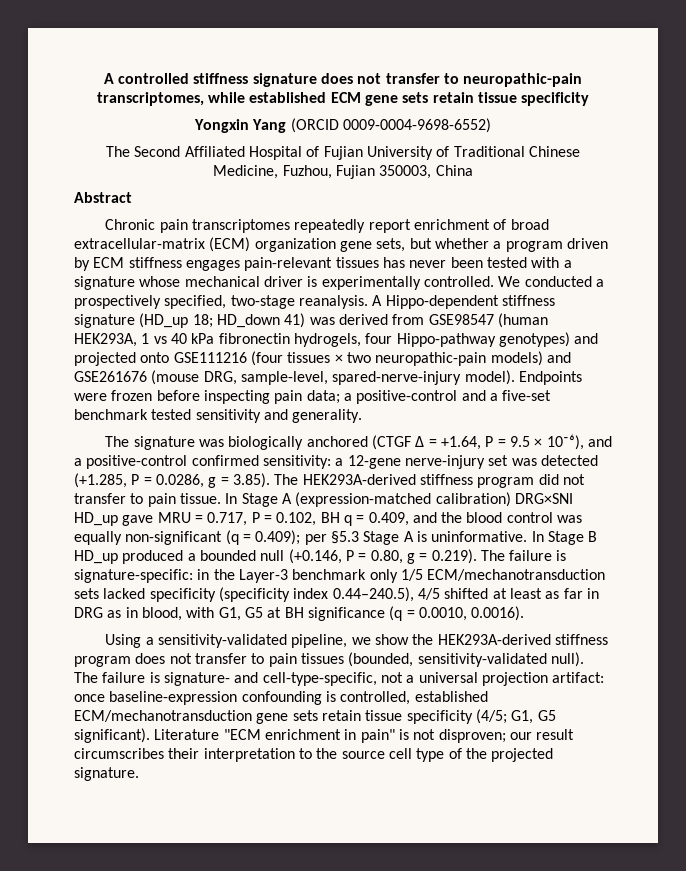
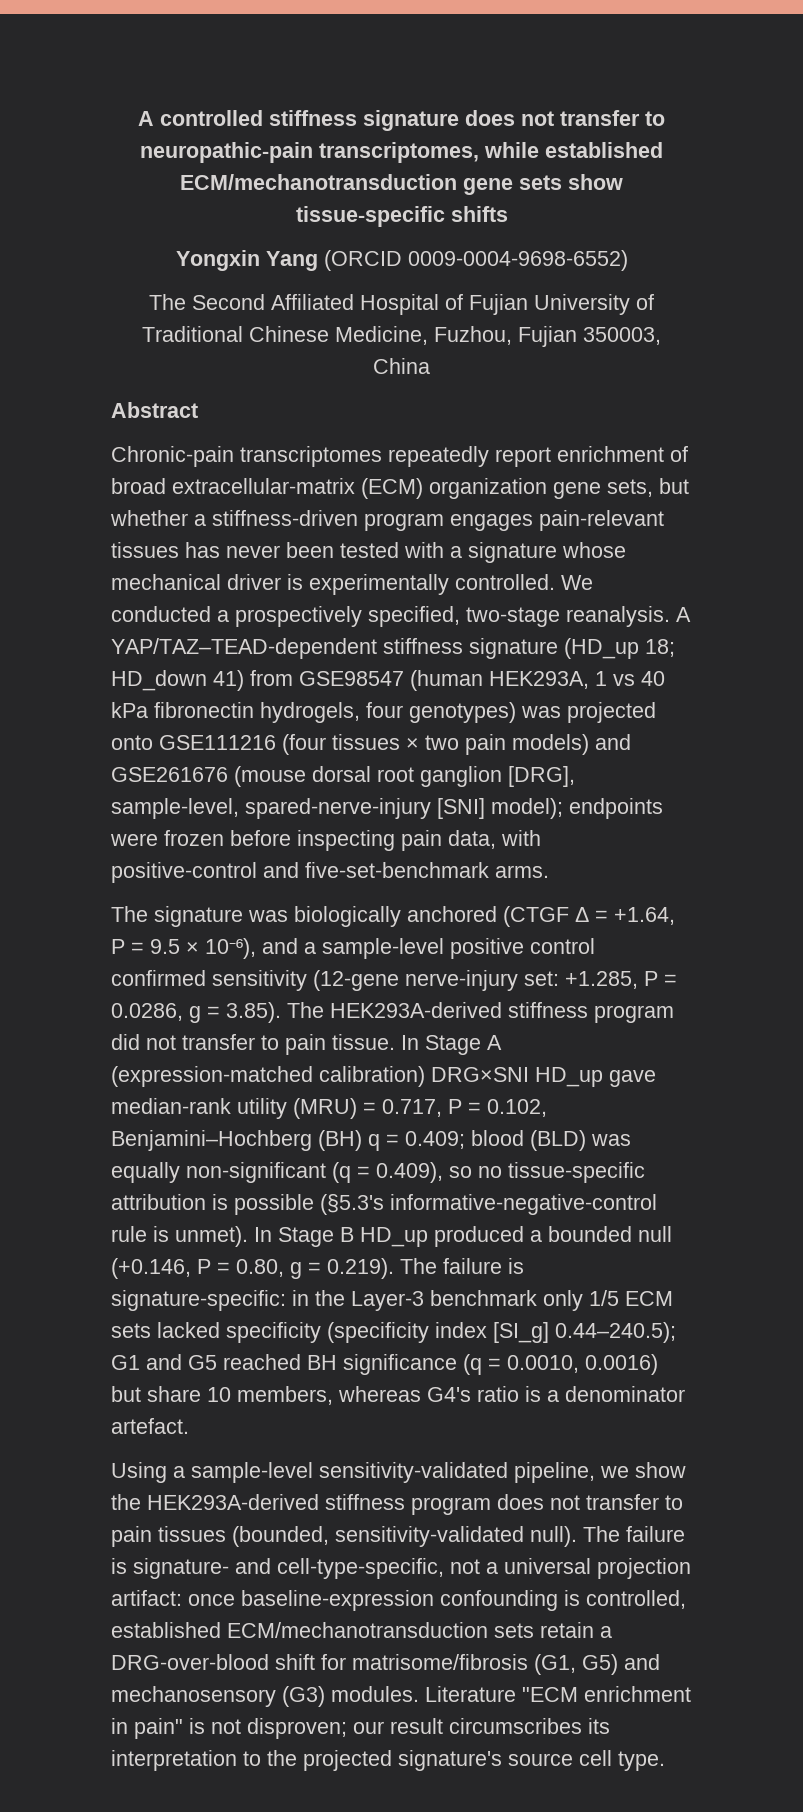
- A controlled stiffness signature does not transfer to neuropathic-pain transcriptomes, while established ECM gene sets retain tissue specificity
+ A controlled stiffness signature does not transfer to neuropathic-pain transcriptomes, while established ECM/mechanotransduction gene sets show tissue-specific shifts
- Chronic pain transcriptomes repeatedly report enrichment of broad extracellular-matrix (ECM) organization gene sets, but whether a program driven by ECM stiffness engages pain-relevant tissues has never been tested with a signature whose mechanical driver is experimentally controlled.
+ Chronic-pain transcriptomes repeatedly report enrichment of broad extracellular-matrix (ECM) organization gene sets, but whether a stiffness-driven program engages pain-relevant tissues has never been tested with a signature whose mechanical driver is experimentally controlled.
- A Hippo-dependent stiffness signature (HD_up 18; HD_down 41) was derived from GSE98547 (human HEK293A, 1 vs 40 kPa fibronectin hydrogels, four Hippo-pathway genotypes) and projected onto GSE111216 (four tissues × two neuropathic-pain models) and GSE261676 (mouse DRG, sample-level, spared-nerve-injury model). Endpoints were frozen before inspecting pain data; a positive-control and a five-set benchmark tested sensitivity and generality.
+ A YAP/TAZ–TEAD-dependent stiffness signature (HD_up 18; HD_down 41) from GSE98547 (human HEK293A, 1 vs 40 kPa fibronectin hydrogels, four genotypes) was projected onto GSE111216 (four tissues × two pain models) and GSE261676 (mouse dorsal root ganglion [DRG], sample-level, spared-nerve-injury [SNI] model); endpoints were frozen before inspecting pain data, with positive-control and five-set-benchmark arms.
- The signature was biologically anchored (CTGF Δ = +1.64, P = 9.5 × 10⁻⁶), and a positive-control confirmed sensitivity: a 12-gene nerve-injury set was detected (+1.285, P = 0.0286, g = 3.85). The HEK293A-derived stiffness program did not transfer to pain tissue.
+ The signature was biologically anchored (CTGF Δ = +1.64, P = 9.5 × 10⁻⁶), and a sample-level positive control confirmed sensitivity (12-gene nerve-injury set: +1.285, P = 0.0286, g = 3.85). The HEK293A-derived stiffness program did not transfer to pain tissue.
- In Stage A (expression-matched calibration) DRG×SNI HD_up gave MRU = 0.717, P = 0.102, BH q = 0.409, and the blood control was equally non-significant (q = 0.409); per §5.3 Stage A is uninformative.
+ In Stage A (expression-matched calibration) DRG×SNI HD_up gave median-rank utility (MRU) = 0.717, P = 0.102, Benjamini–Hochberg (BH) q = 0.409; blood (BLD) was equally non-significant (q = 0.409), so no tissue-specific attribution is possible (§5.3's informative-negative-control rule is unmet).
- In Stage B HD_up produced a bounded null (+0.146, P = 0.80, g = 0.219). The failure is signature-specific: in the Layer-3 benchmark only 1/5 ECM/mechanotransduction sets lacked specificity (specificity index 0.44–240.5), 4/5 shifted at least as far in DRG as in blood, with G1, G5 at BH significance (q = 0.0010, 0.0016).
+ In Stage B HD_up produced a bounded null (+0.146, P = 0.80, g = 0.219). The failure is signature-specific: in the Layer-3 benchmark only 1/5 ECM sets lacked specificity (specificity index [SI_g] 0.44–240.5); G1 and G5 reached BH significance (q = 0.0010, 0.0016) but share 10 members, whereas G4's ratio is a denominator artefact.
- Using a sensitivity-validated pipeline, we show the HEK293A-derived stiffness program does not transfer to pain tissues (bounded, sensitivity-validated null).
+ Using a sample-level sensitivity-validated pipeline, we show the HEK293A-derived stiffness program does not transfer to pain tissues (bounded, sensitivity-validated null).
- The failure is signature- and cell-type-specific, not a universal projection artifact: once baseline-expression confounding is controlled, established ECM/mechanotransduction gene sets retain tissue specificity (4/5; G1, G5 significant).
+ The failure is signature- and cell-type-specific, not a universal projection artifact: once baseline-expression confounding is controlled, established ECM/mechanotransduction sets retain a DRG-over-blood shift for matrisome/fibrosis (G1, G5) and mechanosensory (G3) modules.
- Literature "ECM enrichment in pain" is not disproven; our result circumscribes their interpretation to the source cell type of the projected signature.
+ Literature "ECM enrichment in pain" is not disproven; our result circumscribes its interpretation to the projected signature's source cell type.

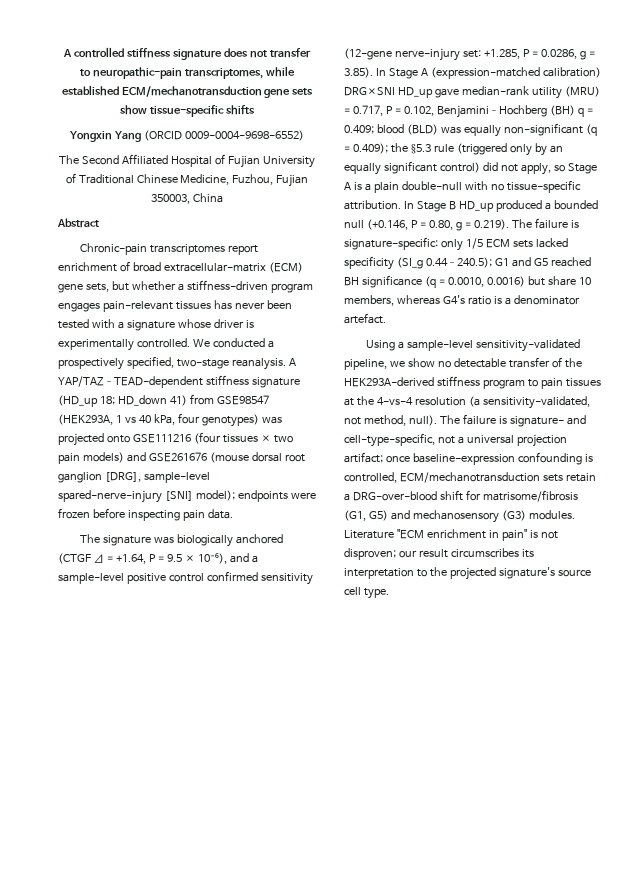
- Chronic-pain transcriptomes repeatedly report enrichment of broad extracellular-matrix (ECM) organization gene sets, but whether a stiffness-driven program engages pain-relevant tissues has never been tested with a signature whose mechanical driver is experimentally controlled.
+ Chronic-pain transcriptomes report enrichment of broad extracellular-matrix (ECM) gene sets, but whether a stiffness-driven program engages pain-relevant tissues has never been tested with a signature whose driver is experimentally controlled.
- A YAP/TAZ–TEAD-dependent stiffness signature (HD_up 18; HD_down 41) from GSE98547 (human HEK293A, 1 vs 40 kPa fibronectin hydrogels, four genotypes) was projected onto GSE111216 (four tissues × two pain models) and GSE261676 (mouse dorsal root ganglion [DRG], sample-level, spared-nerve-injury [SNI] model); endpoints were frozen before inspecting pain data, with positive-control and five-set-benchmark arms.
+ A YAP/TAZ–TEAD-dependent stiffness signature (HD_up 18; HD_down 41) from GSE98547 (HEK293A, 1 vs 40 kPa, four genotypes) was projected onto GSE111216 (four tissues × two pain models) and GSE261676 (mouse dorsal root ganglion [DRG], sample-level spared-nerve-injury [SNI] model); endpoints were frozen before inspecting pain data.
- The signature was biologically anchored (CTGF Δ = +1.64, P = 9.5 × 10⁻⁶), and a sample-level positive control confirmed sensitivity (12-gene nerve-injury set: +1.285, P = 0.0286, g = 3.85). The HEK293A-derived stiffness program did not transfer to pain tissue. In Stage A (expression-matched calibration) DRG×SNI HD_up gave median-rank utility (MRU) = 0.717, P = 0.102, Benjamini–Hochberg (BH) q = 0.409; blood (BLD) was equally non-significant (q = 0.409), so no tissue-specific attribution is possible (§5.3's informative-negative-control rule is unmet).
+ The signature was biologically anchored (CTGF Δ = +1.64, P = 9.5 × 10⁻⁶), and a sample-level positive control confirmed sensitivity (12-gene nerve-injury set: +1.285, P = 0.0286, g = 3.85). In Stage A (expression-matched calibration) DRG×SNI HD_up gave median-rank utility (MRU) = 0.717, P = 0.102, Benjamini–Hochberg (BH) q = 0.409; blood (BLD) was equally non-significant (q = 0.409); the §5.3 rule (triggered only by an equally significant control) did not apply, so Stage A is a plain double-null with no tissue-specific attribution.
- In Stage B HD_up produced a bounded null (+0.146, P = 0.80, g = 0.219). The failure is signature-specific: in the Layer-3 benchmark only 1/5 ECM sets lacked specificity (specificity index [SI_g] 0.44–240.5); G1 and G5 reached BH significance (q = 0.0010, 0.0016) but share 10 members, whereas G4's ratio is a denominator artefact.
+ In Stage B HD_up produced a bounded null (+0.146, P = 0.80, g = 0.219). The failure is signature-specific: only 1/5 ECM sets lacked specificity (SI_g 0.44–240.5); G1 and G5 reached BH significance (q = 0.0010, 0.0016) but share 10 members, whereas G4's ratio is a denominator artefact.
- Using a sample-level sensitivity-validated pipeline, we show the HEK293A-derived stiffness program does not transfer to pain tissues (bounded, sensitivity-validated null).
+ Using a sample-level sensitivity-validated pipeline, we show no detectable transfer of the HEK293A-derived stiffness program to pain tissues at the 4-vs-4 resolution (a sensitivity-validated, not method, null).
- The failure is signature- and cell-type-specific, not a universal projection artifact: once baseline-expression confounding is controlled, established ECM/mechanotransduction sets retain a DRG-over-blood shift for matrisome/fibrosis (G1, G5) and mechanosensory (G3) modules.
+ The failure is signature- and cell-type-specific, not a universal projection artifact; once baseline-expression confounding is controlled, ECM/mechanotransduction sets retain a DRG-over-blood shift for matrisome/fibrosis (G1, G5) and mechanosensory (G3) modules.

